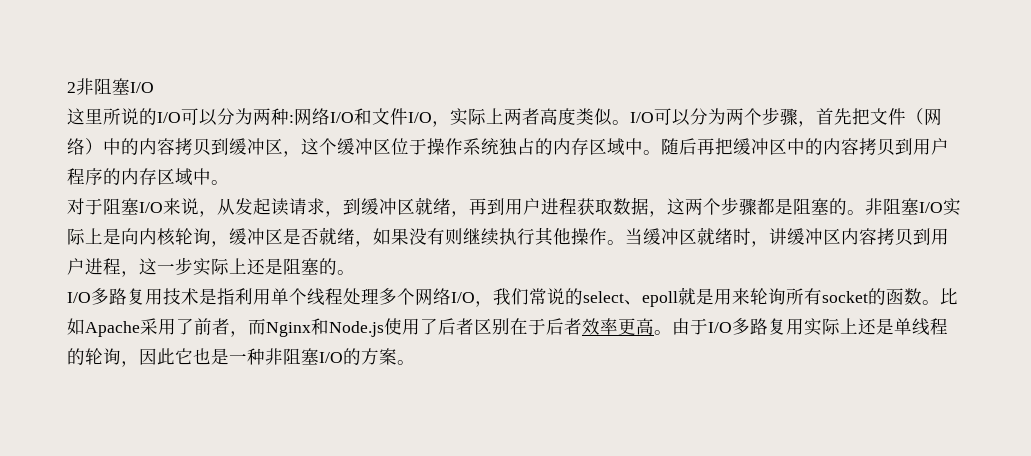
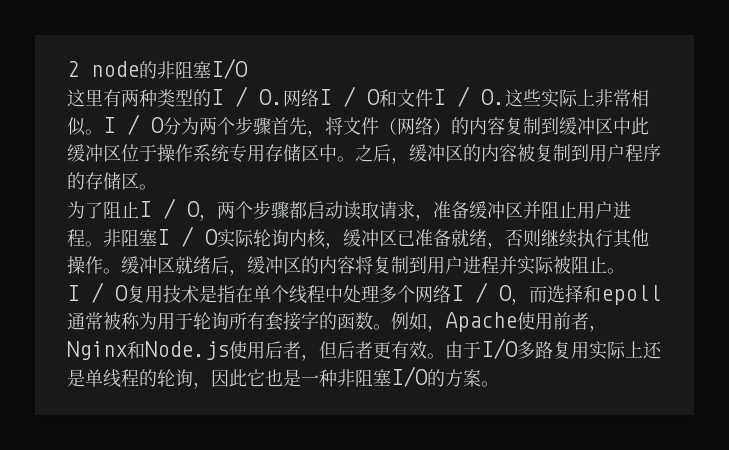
- 2非阻塞I/O
+ 2 node的非阻塞I/O
- 这里所说的I/O可以分为两种:网络I/O和文件I/O，实际上两者高度类似。I/O可以分为两个步骤，首先把文件（网络）中的内容拷贝到缓冲区，这个缓冲区位于操作系统独占的内存区域中。随后再把缓冲区中的内容拷贝到用户程序的内存区域中。
- 对于阻塞I/O来说，从发起读请求，到缓冲区就绪，再到用户进程获取数据，这两个步骤都是阻塞的。非阻塞I/O实际上是向内核轮询，缓冲区是否就绪，如果没有则继续执行其他操作。
+ 这里有两种类型的I / O.网络I / O和文件I / O.这些实际上非常相似。I / O分为两个步骤首先，将文件（网络）的内容复制到缓冲区中此缓冲区位于操作系统专用存储区中。之后，缓冲区的内容被复制到用户程序的存储区。
+ 为了阻止I / O，两个步骤都启动读取请求，准备缓冲区并阻止用户进程。非阻塞I / O实际轮询内核，缓冲区已准备就绪，否则继续执行其他操作。
- 当缓冲区就绪时，讲缓冲区内容拷贝到用户进程，这一步实际上还是阻塞的。
- I/O多路复用技术是指利用单个线程处理多个网络I/O，我们常说的select、epoll就是用来轮询所有socket的函数。
+ 缓冲区就绪后，缓冲区的内容将复制到用户进程并实际被阻止。
+ I / O复用技术是指在单个线程中处理多个网络I / O，而选择和epoll通常被称为用于轮询所有套接字的函数。
- 比如Apache采用了前者，而Nginx和Node.js使用了后者区别在于后者效率更高。
+ 例如，Apache使用前者，Nginx和Node.js使用后者，但后者更有效。

